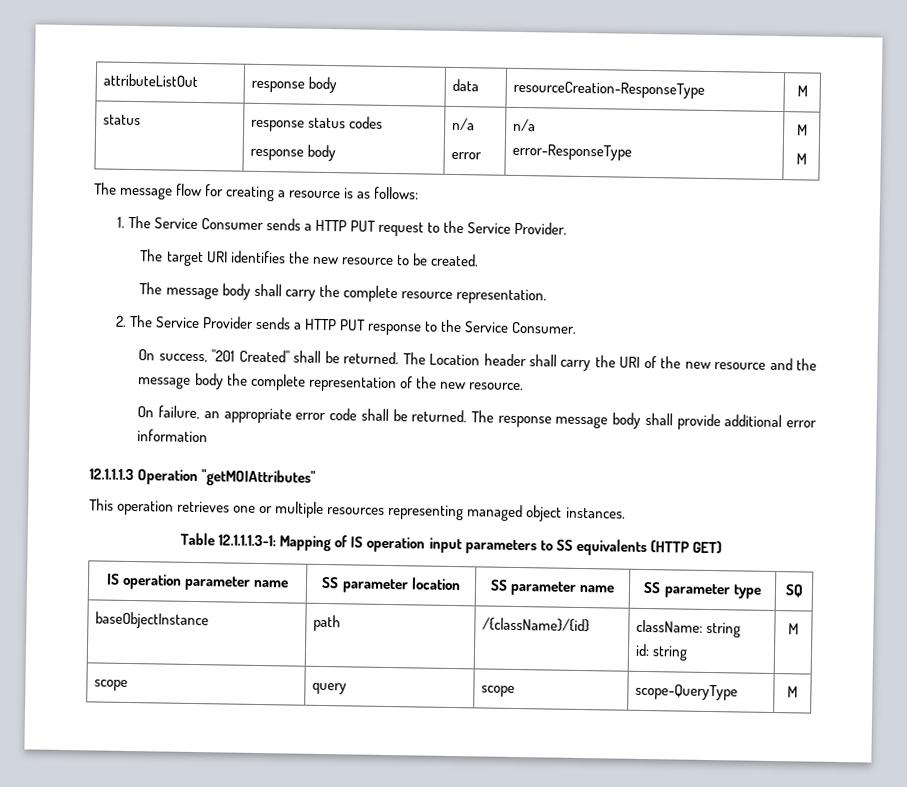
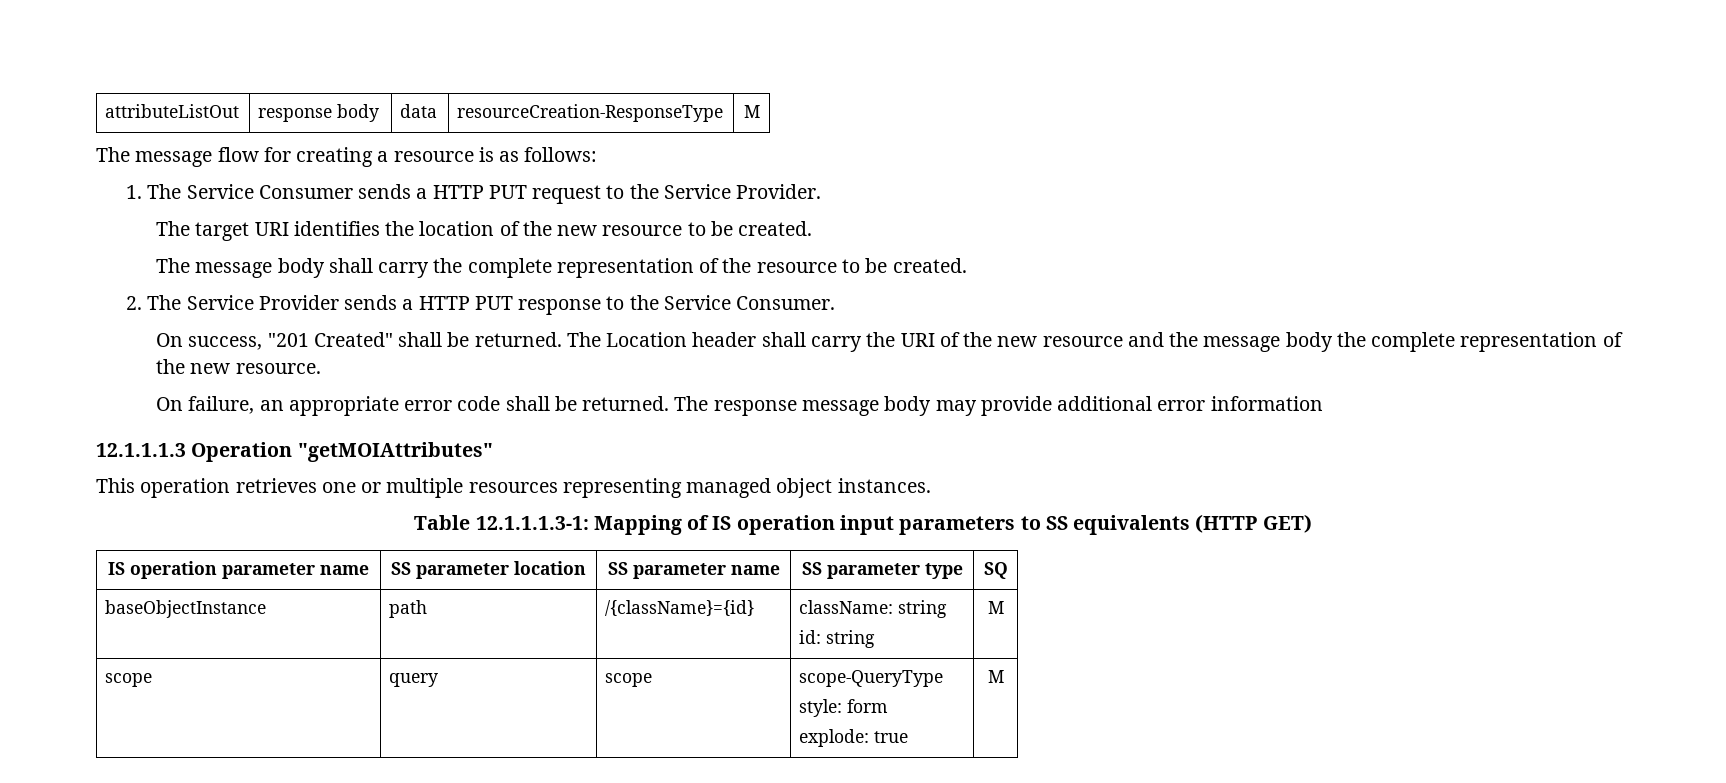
- status | response status codes
- response body | n/a
- error | n/a
- error-ResponseType | M
- M
- The target URI identifies the new resource to be created.
+ The target URI identifies the location of the new resource to be created.
- The message body shall carry the complete resource representation.
+ The message body shall carry the complete representation of the resource to be created.
- The response message body shall provide additional error information
+ The response message body may provide additional error information
- baseObjectInstance | path | /{className}/{id} | className: string
+ baseObjectInstance | path | /{className}={id} | className: string
- scope | query | scope | scope-QueryType | M
+ scope | query | scope | scope-QueryType
+ style: form
+ explode: true | M

